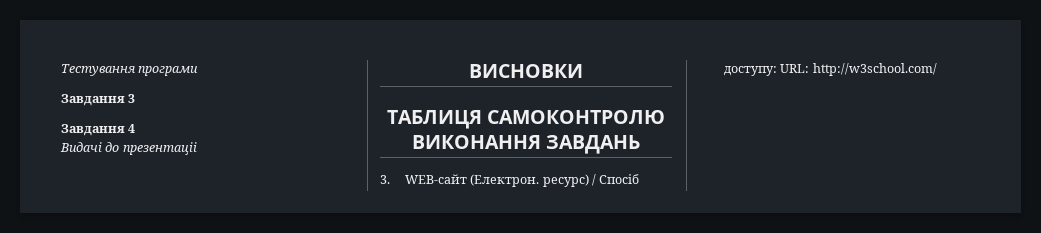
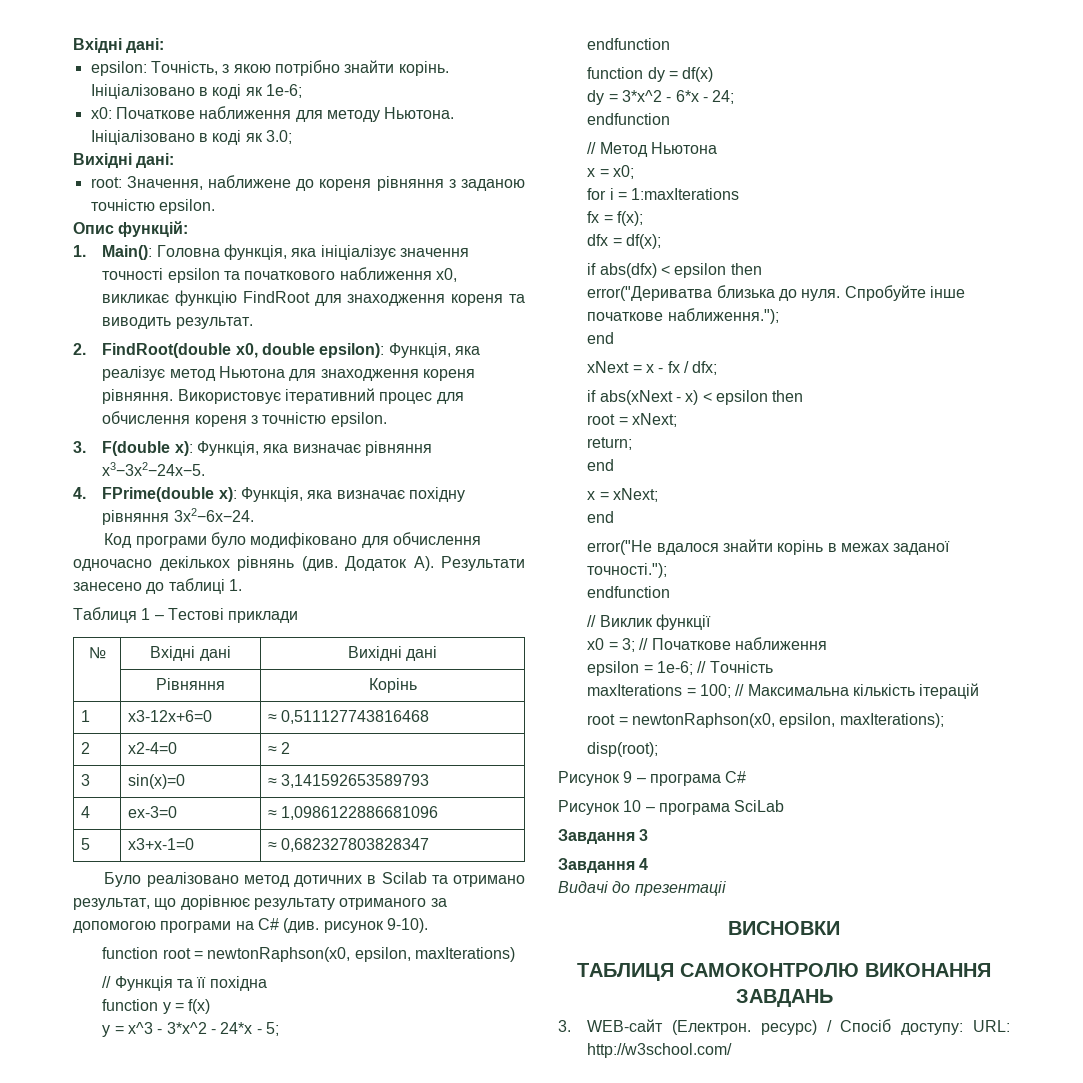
- Тестування програми
+ Вхідні дані:
+ epsilon: Точність, з якою потрібно знайти корінь. Ініціалізовано в коді як 1e-6;
+ x0: Початкове наближення для методу Ньютона. Ініціалізовано в коді як 3.0;
+ Вихідні дані:
+ root: Значення, наближене до кореня рівняння з заданою точністю epsilon.
+ Опис функцій:
+ 1. Main(): Головна функція, яка ініціалізує значення точності epsilon та початкового наближення x0, викликає функцію FindRoot для знаходження кореня та виводить результат.
+ 2. FindRoot(double x0, double epsilon): Функція, яка реалізує метод Ньютона для знаходження кореня рівняння. Використовує ітеративний процес для обчислення кореня з точністю epsilon.
+ 3. F(double x): Функція, яка визначає рівняння x3−3x2−24x−5.
+ 4. FPrime(double x): Функція, яка визначає похідну рівняння 3x2−6x−24.
+ Код програми було модифіковано для обчислення одночасно декількох рівнянь (див. Додаток А). Результати занесено до таблиці 1.
+ Таблиця 1 – Тестові приклади
+ № | Вхідні дані | Вихідні дані
+ | Рівняння | Корінь
+ 1 | x3-12x+6=0 | ≈ 0,511127743816468
+ 2 | x2-4=0 | ≈ 2
+ 3 | sin(x)=0 | ≈ 3,141592653589793
+ 4 | ex-3=0 | ≈ 1,0986122886681096
+ 5 | x3+x-1=0 | ≈ 0,682327803828347
+ Було реалізовано метод дотичних в Scilab та отримано результат, що дорівнює результату отриманого за допомогою програми на C# (див. рисунок 9-10).
+ function root = newtonRaphson(x0, epsilon, maxIterations)
+ // Функція та її похідна
+ function y = f(x)
+ y = x^3 - 3*x^2 - 24*x - 5;
+ endfunction
+ function dy = df(x)
+ dy = 3*x^2 - 6*x - 24;
+ endfunction
+ // Метод Ньютона
+ x = x0;
+ for i = 1:maxIterations
+ fx = f(x);
+ dfx = df(x);
+ if abs(dfx) < epsilon then
+ error("Дериватва близька до нуля. Спробуйте інше початкове наближення.");
+ end
+ xNext = x - fx / dfx;
+ if abs(xNext - x) < epsilon then
+ root = xNext;
+ return;
+ end
+ x = xNext;
+ end
+ error("Не вдалося знайти корінь в межах заданої точності.");
+ endfunction
+ // Виклик функції
+ x0 = 3; // Початкове наближення
+ epsilon = 1e-6; // Точність
+ maxIterations = 100; // Максимальна кількість ітерацій
+ root = newtonRaphson(x0, epsilon, maxIterations);
+ disp(root);
+ Рисунок 9 – програма C#
+ Рисунок 10 – програма SciLab

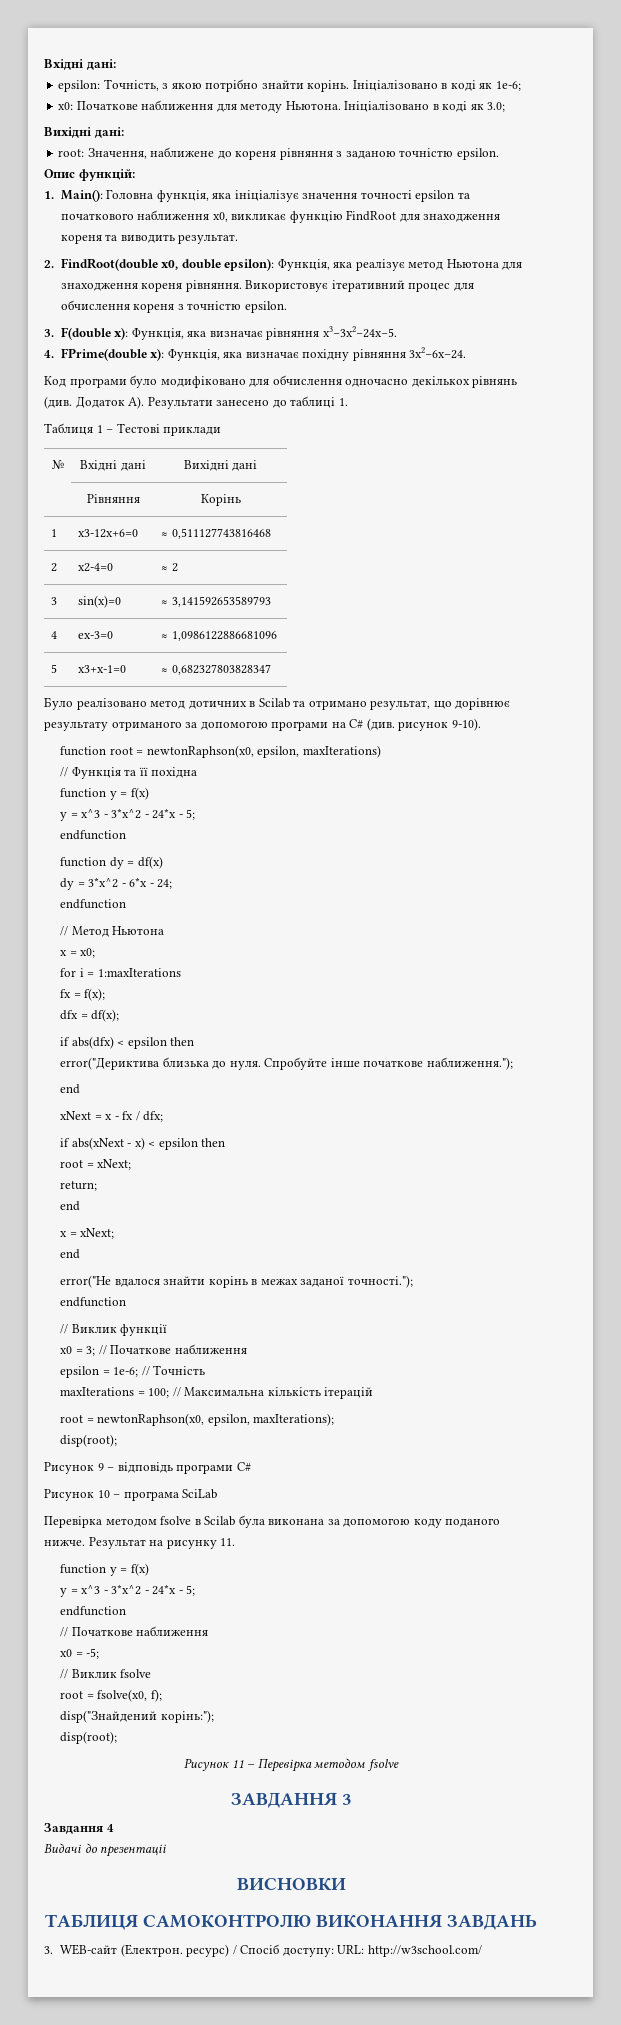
- error("Дериватва близька до нуля.
+ error("Дериктива близька до нуля.
- Рисунок 9 – програма C#
+ Рисунок 9 – відповідь програми C#
- Завдання 3
+ Перевірка методом fsolve в Scilab була виконана за допомогою коду поданого нижче. Результат на рисунку 11.
+ function y = f(x)
+ y = x^3 - 3*x^2 - 24*x - 5;
+ endfunction
+ // Початкове наближення
+ x0 = -5;
+ // Виклик fsolve
+ root = fsolve(x0, f);
+ disp("Знайдений корінь:");
+ disp(root);
+ Рисунок 11 – Перевірка методом fsolve
+ ЗАВДАННЯ 3

